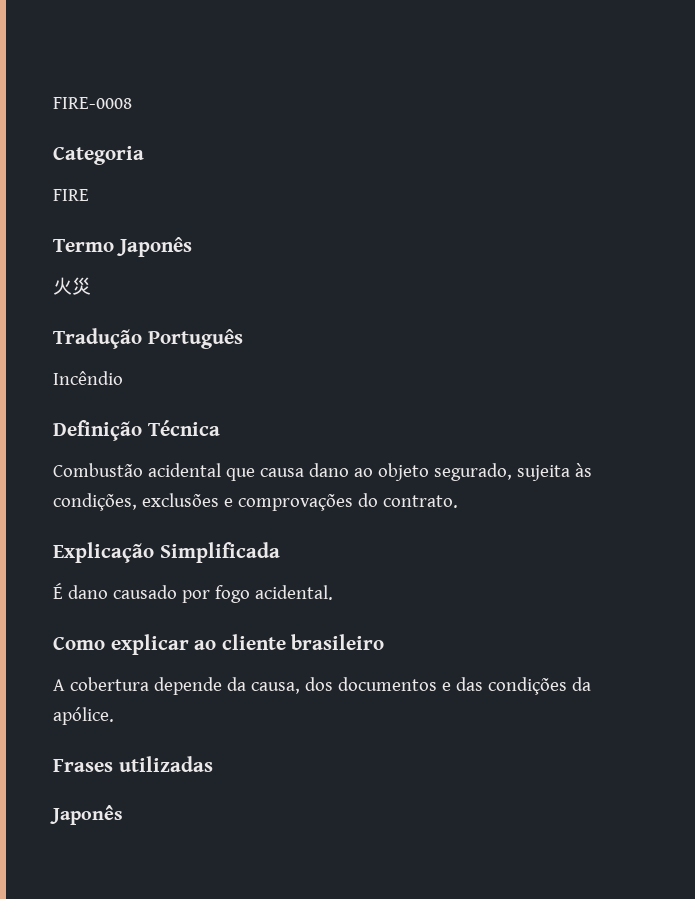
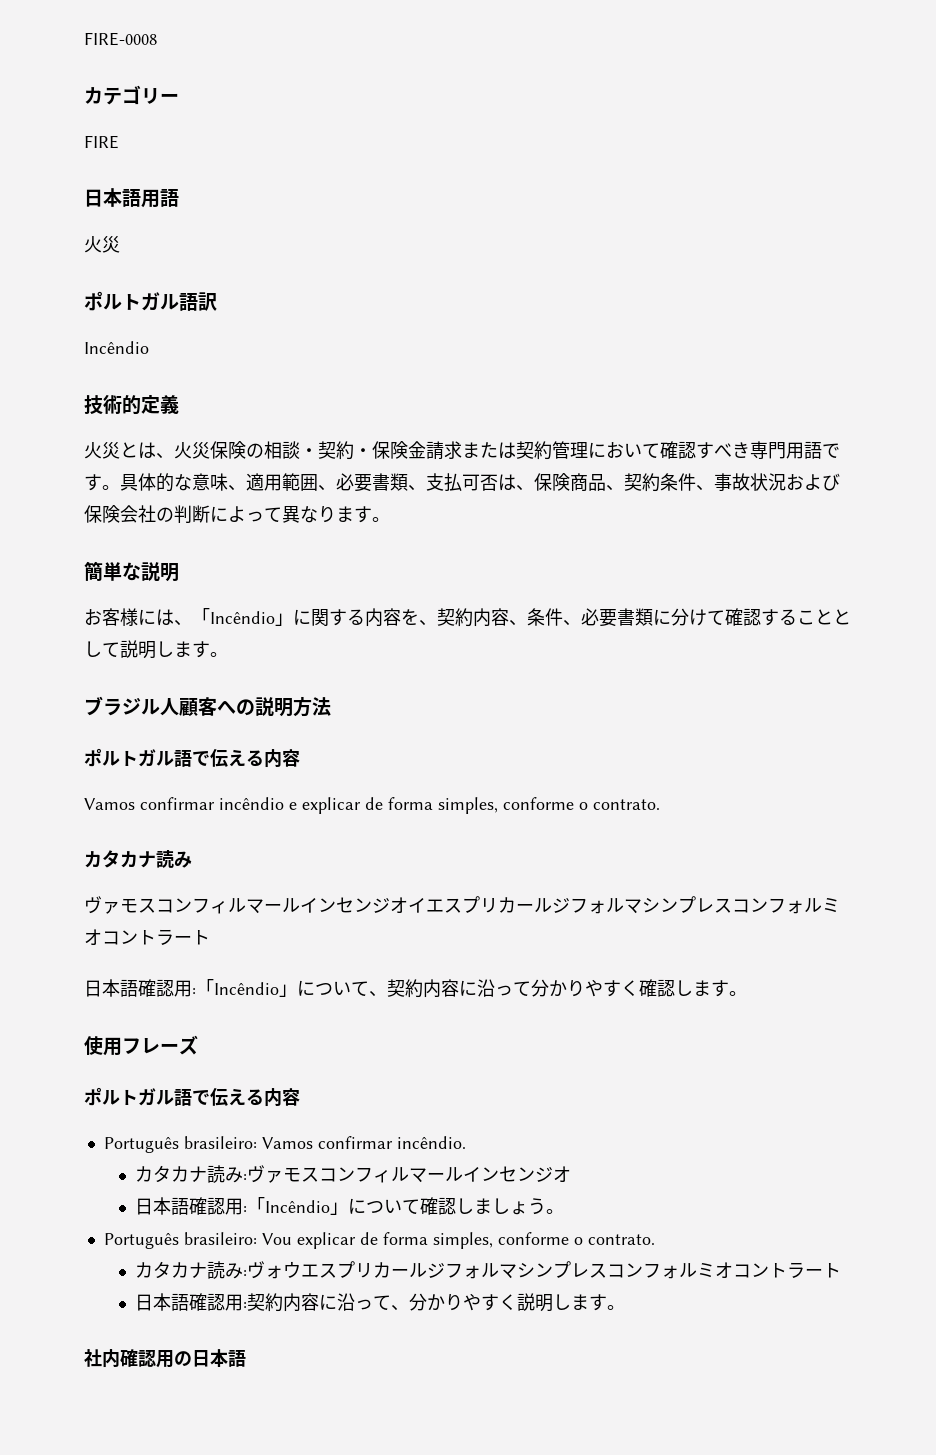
- Categoria
+ カテゴリー
- Termo Japonês
+ 日本語用語
- Tradução Português
+ ポルトガル語訳
  Incêndio
- Definição Técnica
- Combustão acidental que causa dano ao objeto segurado, sujeita às condições, exclusões e comprovações do contrato.
- Explicação Simplificada
- É dano causado por fogo acidental.
- Como explicar ao cliente brasileiro
- A cobertura depende da causa, dos documentos e das condições da apólice.
- Frases utilizadas
- Japonês
+ 技術的定義
+ 火災とは、火災保険の相談・契約・保険金請求または契約管理において確認すべき専門用語です。具体的な意味、適用範囲、必要書類、支払可否は、保険商品、契約条件、事故状況および保険会社の判断によって異なります。
+ 簡単な説明
+ お客様には、「Incêndio」に関する内容を、契約内容、条件、必要書類に分けて確認することとして説明します。
+ ブラジル人顧客への説明方法
+ ポルトガル語で伝える内容
+ Vamos confirmar incêndio e explicar de forma simples, conforme o contrato.
+ カタカナ読み
+ ヴァモスコンフィルマールインセンジオイエスプリカールジフォルマシンプレスコンフォルミオコントラート
+ 日本語確認用:「Incêndio」について、契約内容に沿って分かりやすく確認します。
+ 使用フレーズ
+ ポルトガル語で伝える内容
+ Português brasileiro: Vamos confirmar incêndio.
+ カタカナ読み:ヴァモスコンフィルマールインセンジオ
+ 日本語確認用:「Incêndio」について確認しましょう。
+ Português brasileiro: Vou explicar de forma simples, conforme o contrato.
+ カタカナ読み:ヴォウエスプリカールジフォルマシンプレスコンフォルミオコントラート
+ 日本語確認用:契約内容に沿って、分かりやすく説明します。
+ 社内確認用の日本語

